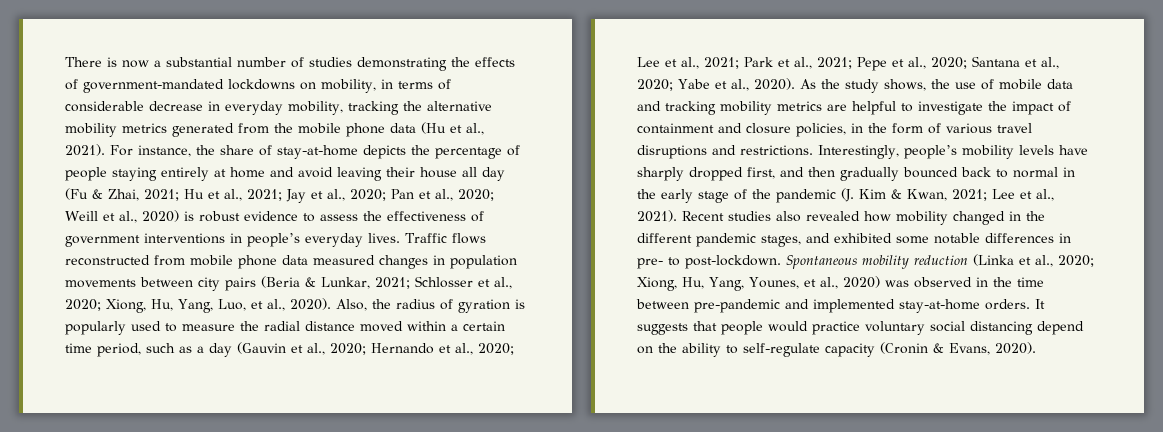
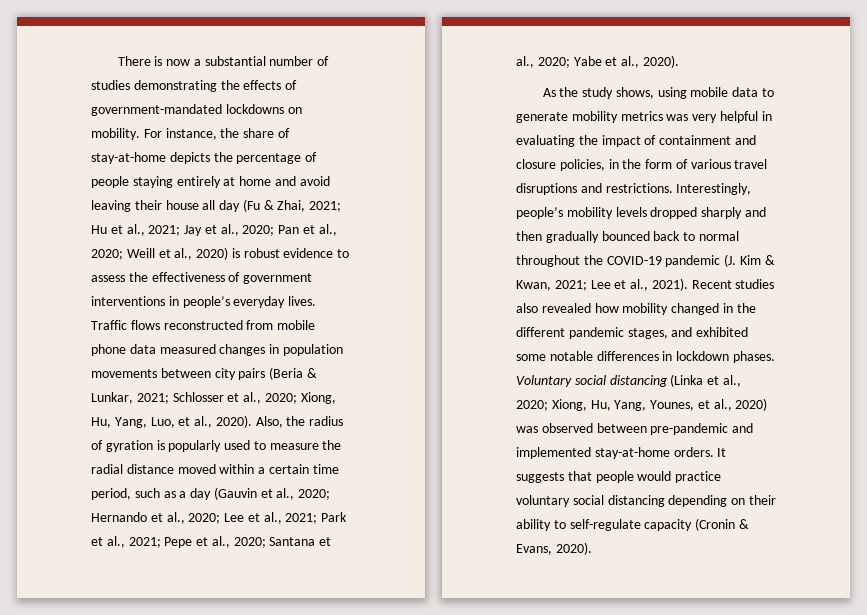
- There is now a substantial number of studies demonstrating the effects of government-mandated lockdowns on mobility, in terms of considerable decrease in everyday mobility, tracking the alternative mobility metrics generated from the mobile phone data (Hu et al., 2021).
+ There is now a substantial number of studies demonstrating the effects of government-mandated lockdowns on mobility.
- Yabe et al., 2020). As the study shows, the use of mobile data and tracking mobility metrics are helpful to investigate the impact of containment and closure policies, in the form of various travel disruptions and restrictions.
+ Yabe et al., 2020).
+ As the study shows, using mobile data to generate mobility metrics was very helpful in evaluating the impact of containment and closure policies, in the form of various travel disruptions and restrictions.
- Interestingly, people’s mobility levels have sharply dropped first, and then gradually bounced back to normal in the early stage of the pandemic (J. Kim & Kwan, 2021; Lee et al., 2021).
+ Interestingly, people’s mobility levels dropped sharply and then gradually bounced back to normal throughout the COVID-19 pandemic (J. Kim & Kwan, 2021; Lee et al., 2021).
- Recent studies also revealed how mobility changed in the different pandemic stages, and exhibited some notable differences in pre- to post-lockdown. Spontaneous mobility reduction (Linka et al., 2020; Xiong, Hu, Yang, Younes, et al., 2020) was observed in the time between pre-pandemic and implemented stay-at-home orders.
+ Recent studies also revealed how mobility changed in the different pandemic stages, and exhibited some notable differences in lockdown phases. Voluntary social distancing (Linka et al., 2020; Xiong, Hu, Yang, Younes, et al., 2020) was observed between pre-pandemic and implemented stay-at-home orders.
- It suggests that people would practice voluntary social distancing depend on the ability to self-regulate capacity (Cronin & Evans, 2020).
+ It suggests that people would practice voluntary social distancing depending on their ability to self-regulate capacity (Cronin & Evans, 2020).

